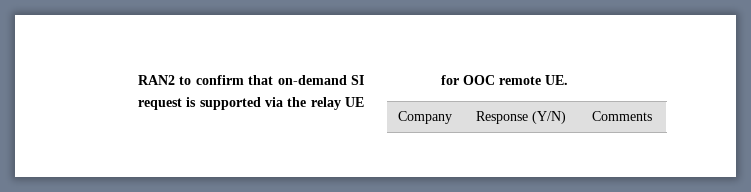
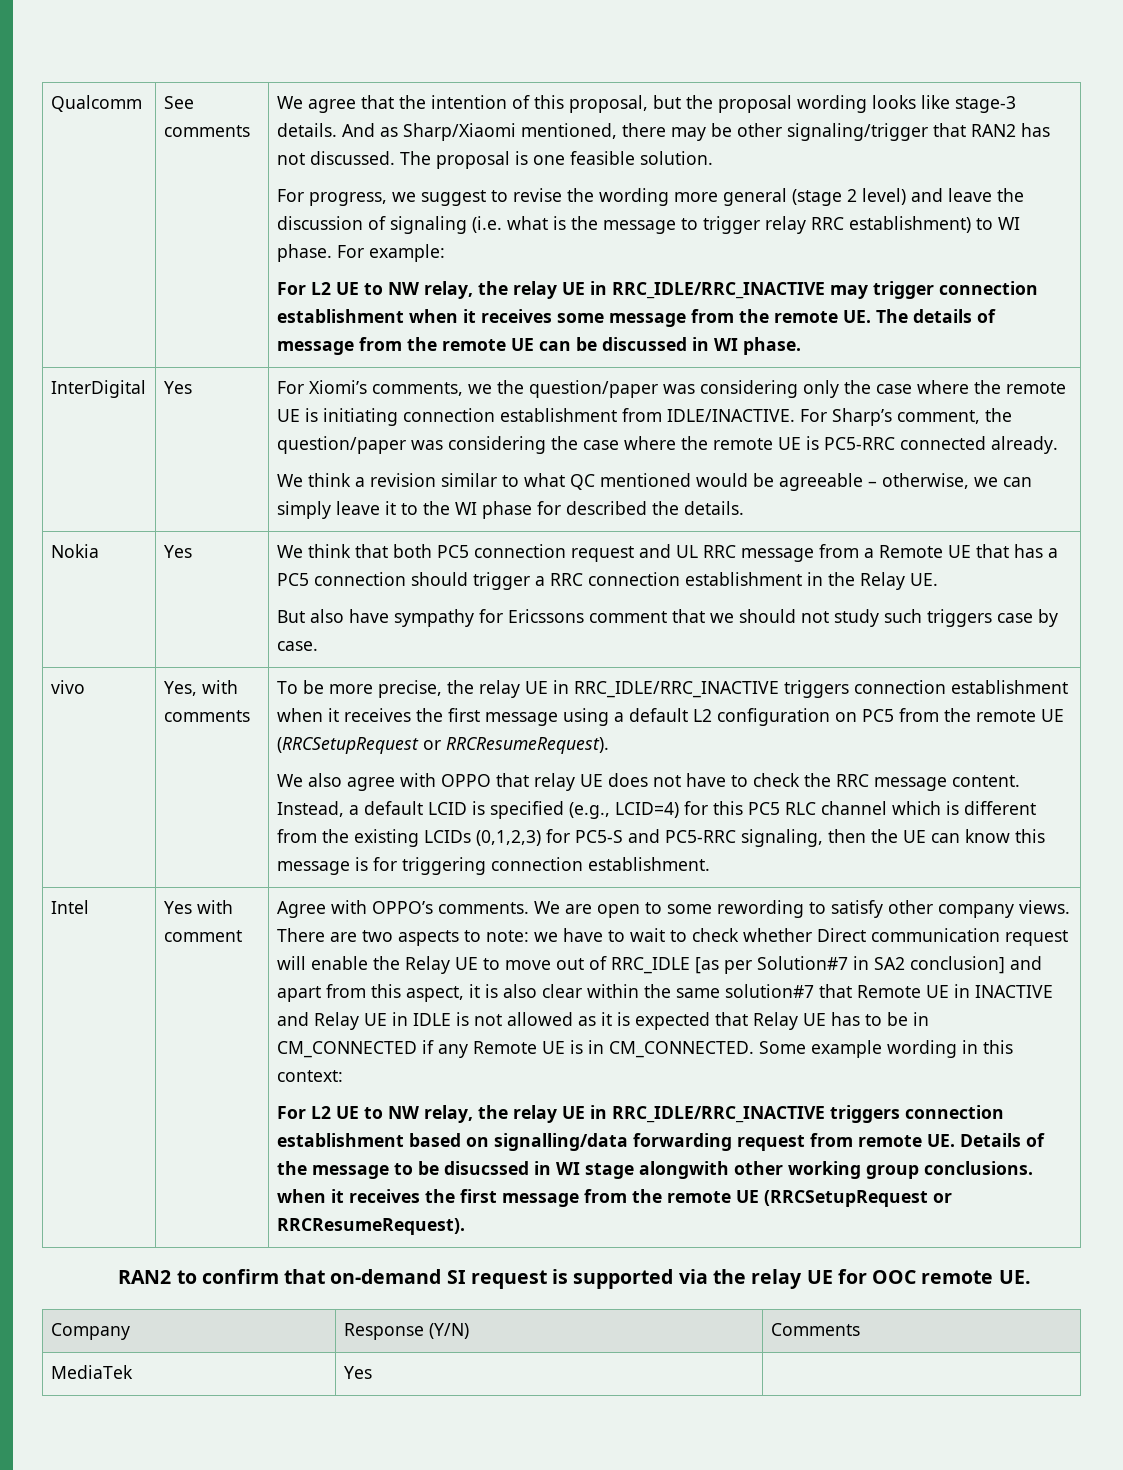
+ Qualcomm | See comments | We agree that the intention of this proposal, but the proposal wording looks like stage-3 details. And as Sharp/Xiaomi mentioned, there may be other signaling/trigger that RAN2 has not discussed. The proposal is one feasible solution.
+ For progress, we suggest to revise the wording more general (stage 2 level) and leave the discussion of signaling (i.e. what is the message to trigger relay RRC establishment) to WI phase. For example:
+ For L2 UE to NW relay, the relay UE in RRC_IDLE/RRC_INACTIVE may trigger connection establishment when it receives some message from the remote UE. The details of message from the remote UE can be discussed in WI phase.
+ InterDigital | Yes | For Xiomi’s comments, we the question/paper was considering only the case where the remote UE is initiating connection establishment from IDLE/INACTIVE. For Sharp’s comment, the question/paper was considering the case where the remote UE is PC5-RRC connected already.
+ We think a revision similar to what QC mentioned would be agreeable – otherwise, we can simply leave it to the WI phase for described the details.
+ Nokia | Yes | We think that both PC5 connection request and UL RRC message from a Remote UE that has a PC5 connection should trigger a RRC connection establishment in the Relay UE.
+ But also have sympathy for Ericssons comment that we should not study such triggers case by case.
+ vivo | Yes, with comments | To be more precise, the relay UE in RRC_IDLE/RRC_INACTIVE triggers connection establishment when it receives the first message using a default L2 configuration on PC5 from the remote UE (RRCSetupRequest or RRCResumeRequest).
+ We also agree with OPPO that relay UE does not have to check the RRC message content. Instead, a default LCID is specified (e.g., LCID=4) for this PC5 RLC channel which is different from the existing LCIDs (0,1,2,3) for PC5-S and PC5-RRC signaling, then the UE can know this message is for triggering connection establishment.
+ Intel | Yes with comment | Agree with OPPO’s comments. We are open to some rewording to satisfy other company views. There are two aspects to note: we have to wait to check whether Direct communication request will enable the Relay UE to move out of RRC_IDLE [as per Solution#7 in SA2 conclusion] and apart from this aspect, it is also clear within the same solution#7 that Remote UE in INACTIVE and Relay UE in IDLE is not allowed as it is expected that Relay UE has to be in CM_CONNECTED if any Remote UE is in CM_CONNECTED. Some example wording in this context:
+ For L2 UE to NW relay, the relay UE in RRC_IDLE/RRC_INACTIVE triggers connection establishment based on signalling/data forwarding request from remote UE. Details of the message to be disucssed in WI stage alongwith other working group conclusions. when it receives the first message from the remote UE (RRCSetupRequest or RRCResumeRequest).
+ MediaTek | Yes |

